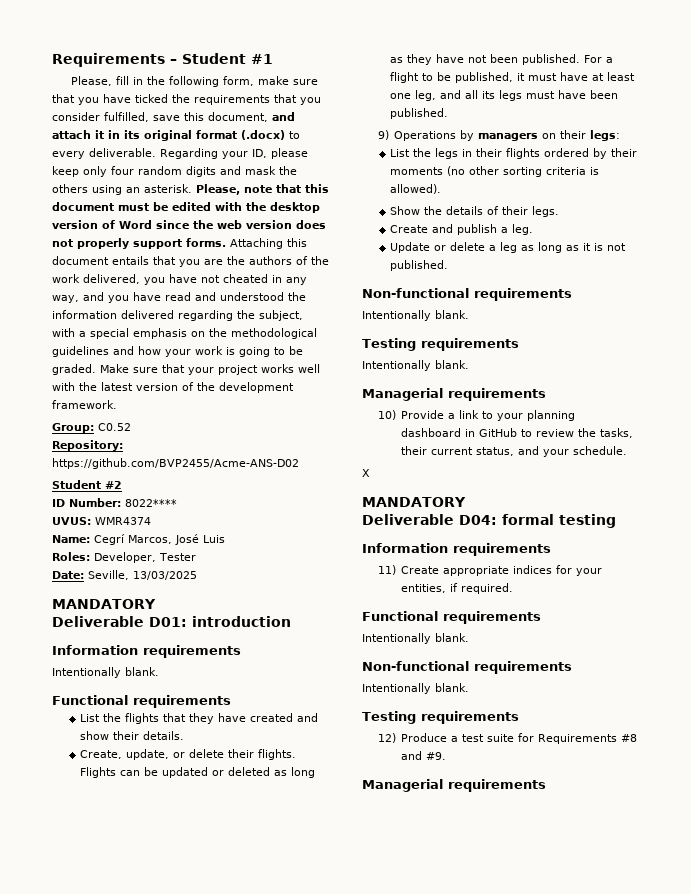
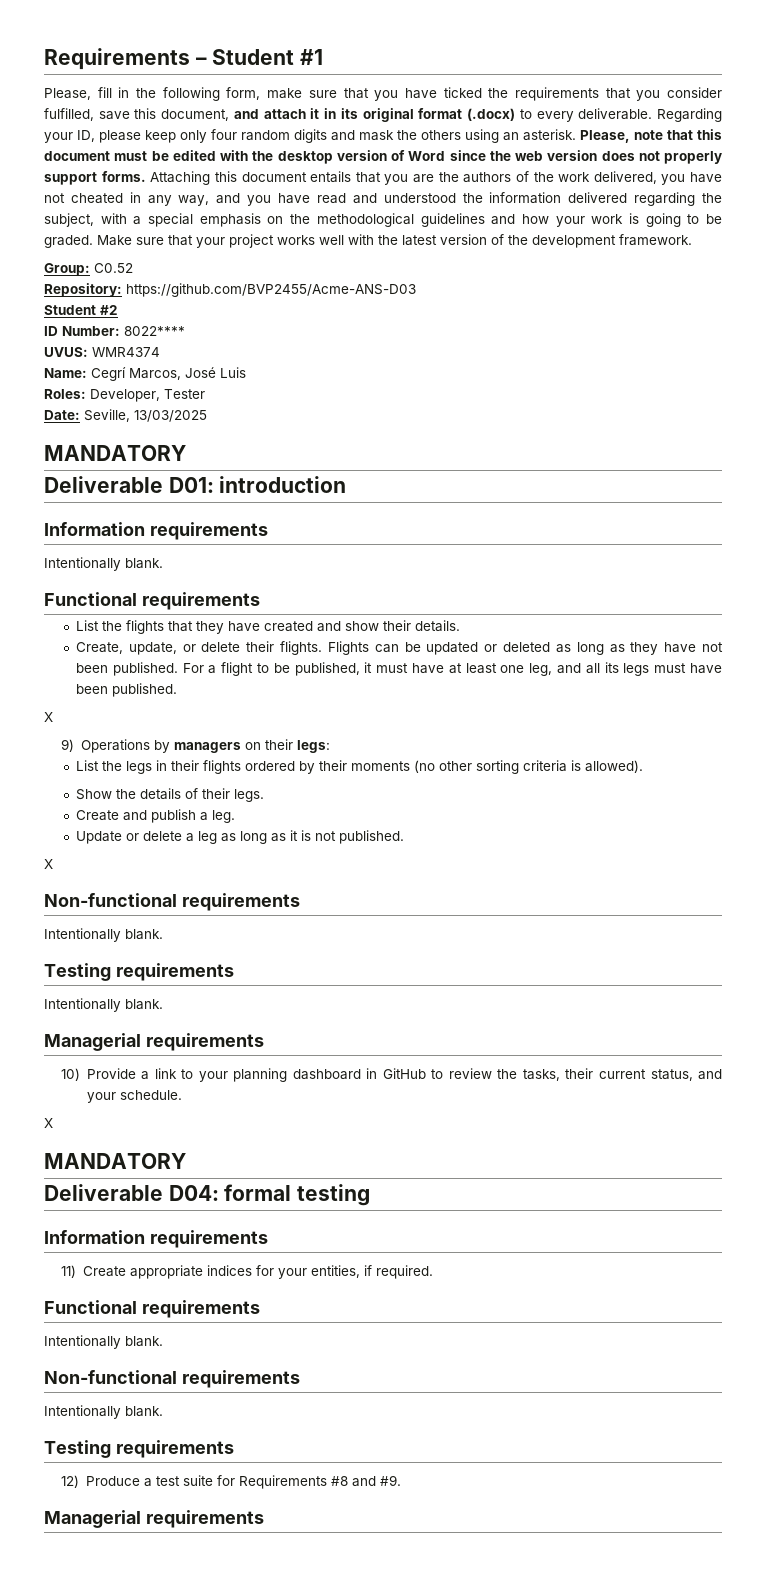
- Repository: https://github.com/BVP2455/Acme-ANS-D02
+ Repository: https://github.com/BVP2455/Acme-ANS-D03
  For a flight to be published, it must have at least one leg, and all its legs must have been published.
+ X
  Update or delete a leg as long as it is not published.
+ X

